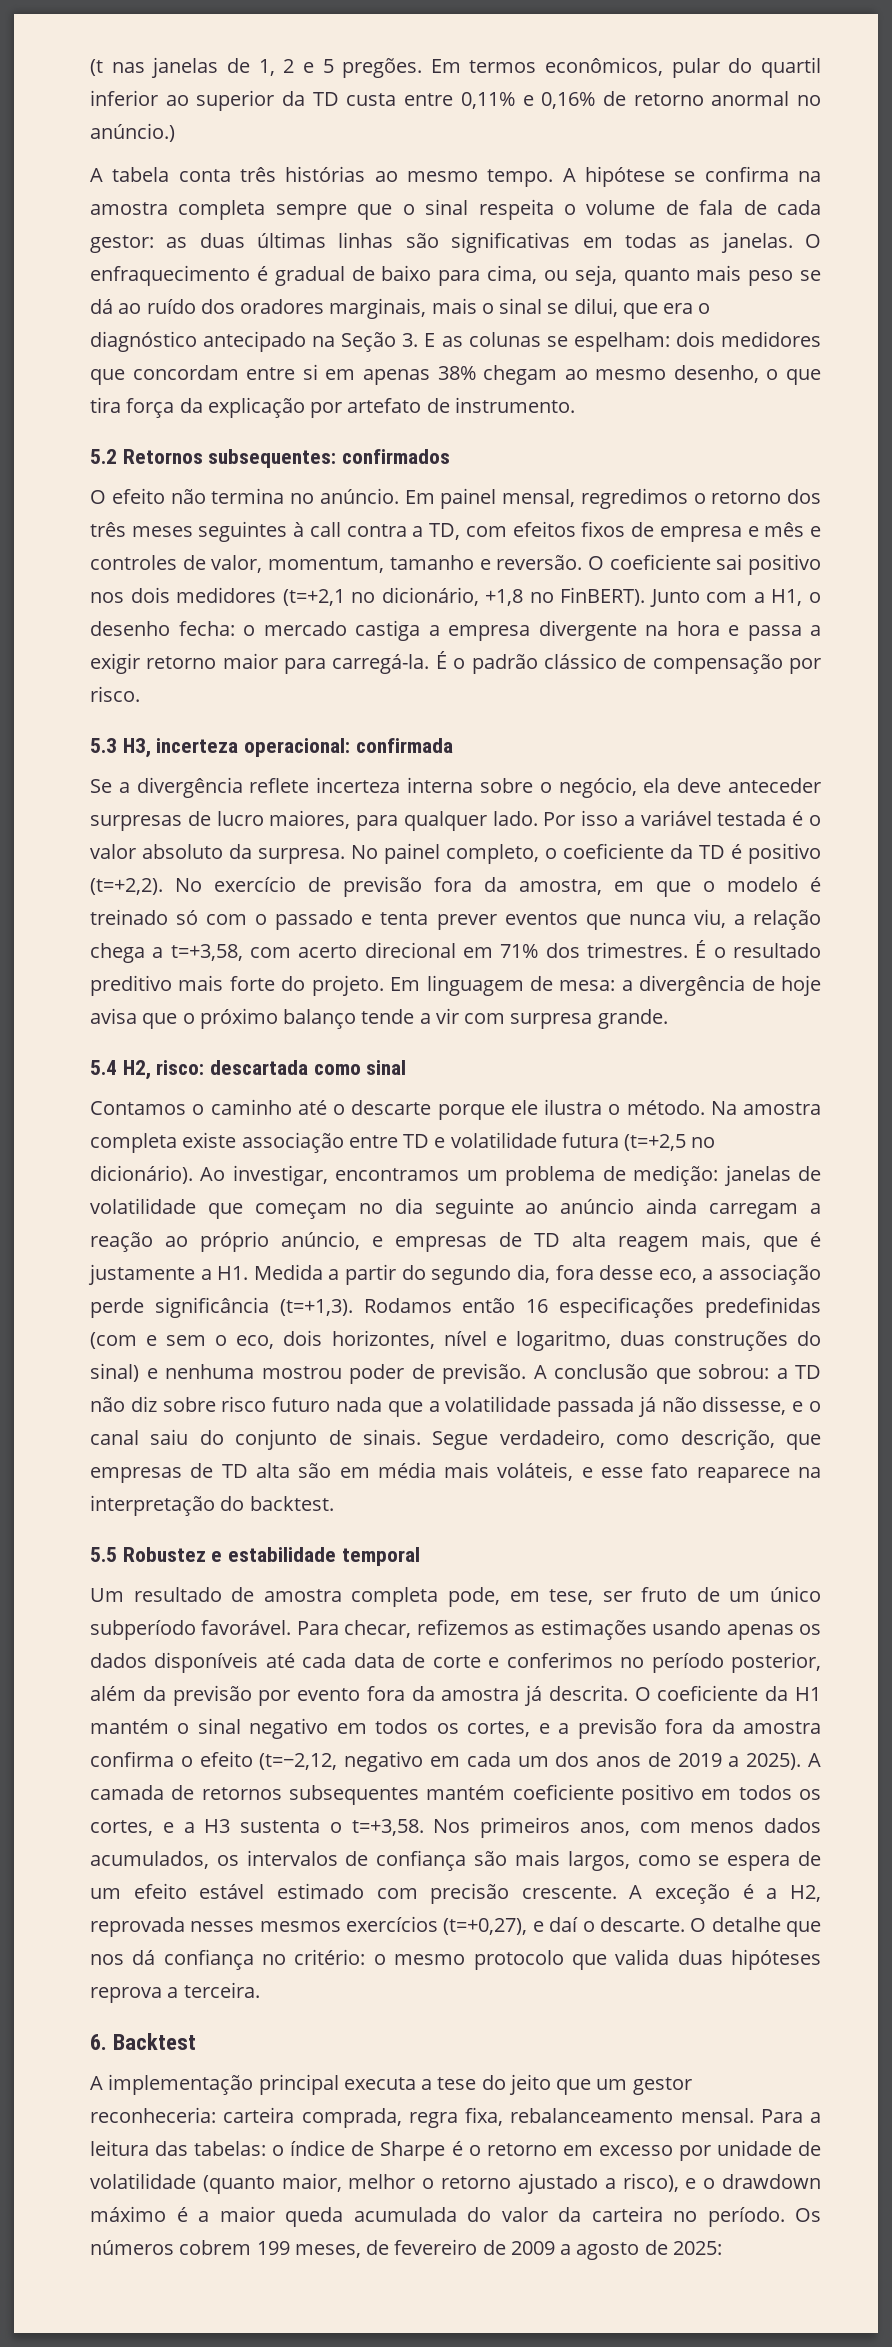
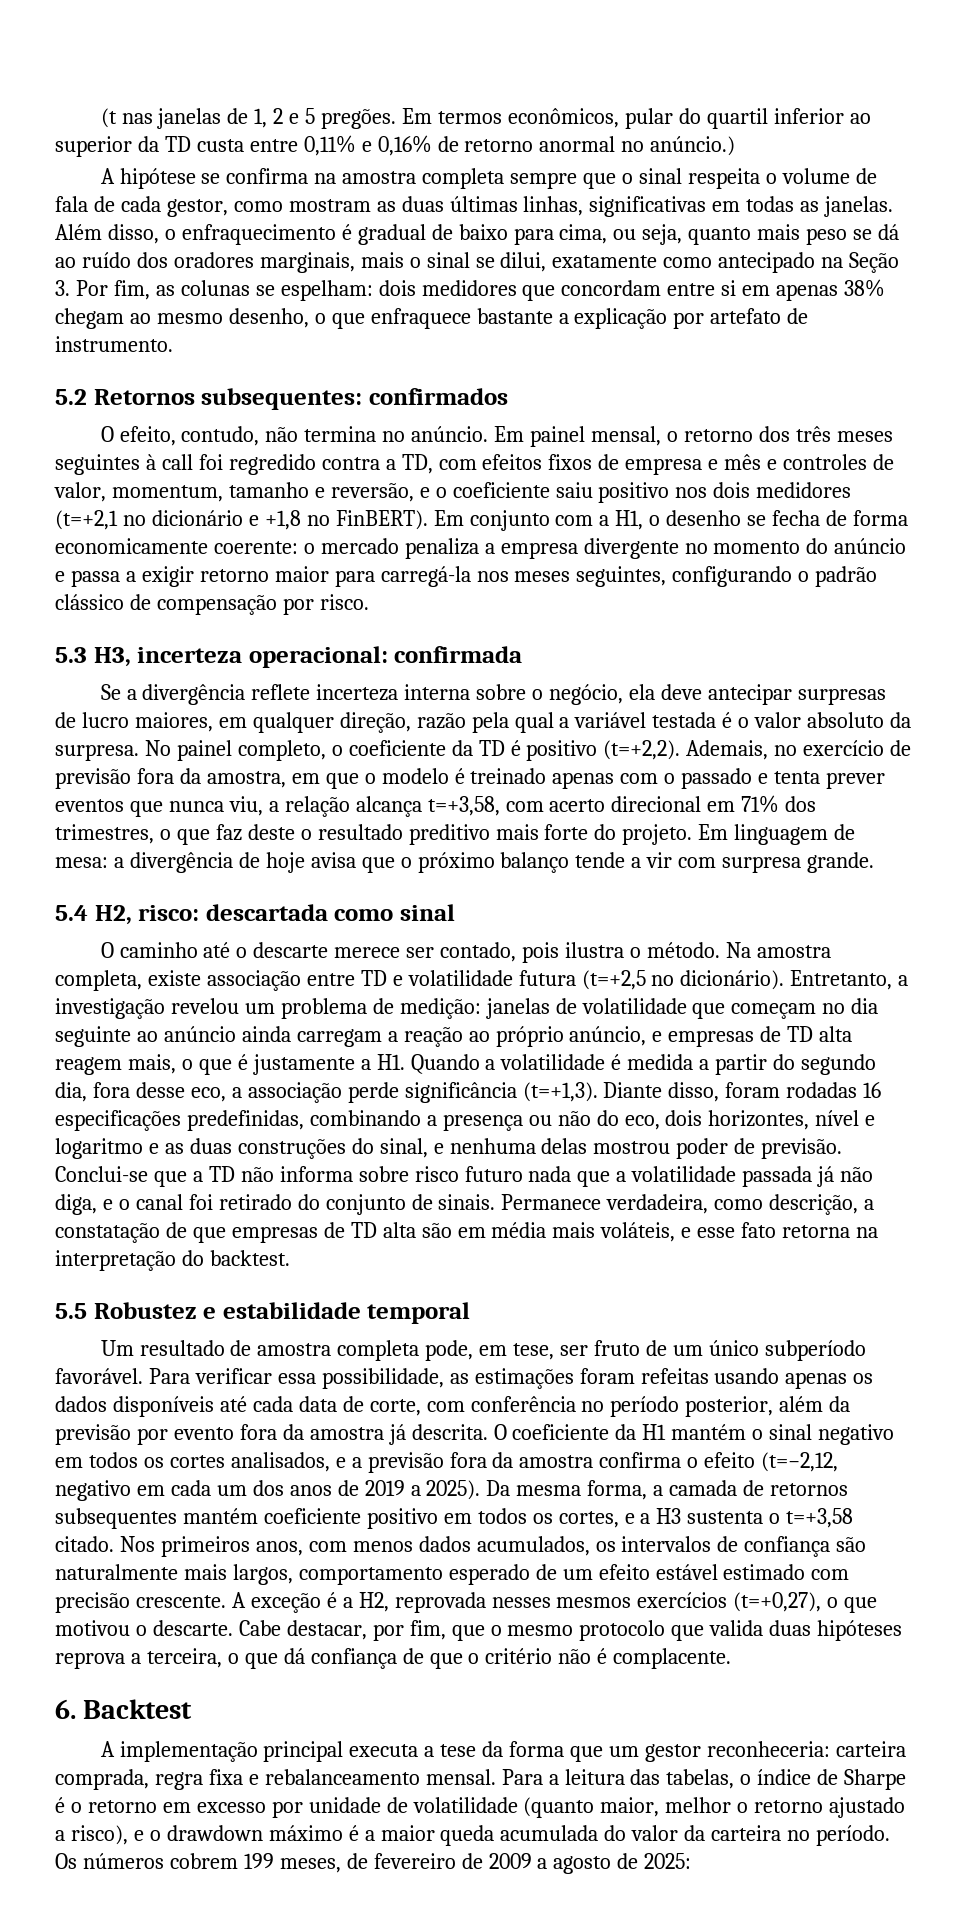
- A tabela conta três histórias ao mesmo tempo. A hipótese se confirma na amostra completa sempre que o sinal respeita o volume de fala de cada gestor: as duas últimas linhas são significativas em todas as janelas.
+ A hipótese se confirma na amostra completa sempre que o sinal respeita o volume de fala de cada gestor, como mostram as duas últimas linhas, significativas em todas as janelas.
- O enfraquecimento é gradual de baixo para cima, ou seja, quanto mais peso se dá ao ruído dos oradores marginais, mais o sinal se dilui, que era o diagnóstico antecipado na Seção 3. E as colunas se espelham: dois medidores que concordam entre si em apenas 38% chegam ao mesmo desenho, o que tira força da explicação por artefato de instrumento.
+ Além disso, o enfraquecimento é gradual de baixo para cima, ou seja, quanto mais peso se dá ao ruído dos oradores marginais, mais o sinal se dilui, exatamente como antecipado na Seção 3. Por fim, as colunas se espelham: dois medidores que concordam entre si em apenas 38% chegam ao mesmo desenho, o que enfraquece bastante a explicação por artefato de instrumento.
- O efeito não termina no anúncio.
+ O efeito, contudo, não termina no anúncio.
- Em painel mensal, regredimos o retorno dos três meses seguintes à call contra a TD, com efeitos fixos de empresa e mês e controles de valor, momentum, tamanho e reversão. O coeficiente sai positivo nos dois medidores (t=+2,1 no dicionário, +1,8 no FinBERT).
+ Em painel mensal, o retorno dos três meses seguintes à call foi regredido contra a TD, com efeitos fixos de empresa e mês e controles de valor, momentum, tamanho e reversão, e o coeficiente saiu positivo nos dois medidores (t=+2,1 no dicionário e +1,8 no FinBERT).
- Junto com a H1, o desenho fecha: o mercado castiga a empresa divergente na hora e passa a exigir retorno maior para carregá-la. É o padrão clássico de compensação por risco.
+ Em conjunto com a H1, o desenho se fecha de forma economicamente coerente: o mercado penaliza a empresa divergente no momento do anúncio e passa a exigir retorno maior para carregá-la nos meses seguintes, configurando o padrão clássico de compensação por risco.
- Se a divergência reflete incerteza interna sobre o negócio, ela deve anteceder surpresas de lucro maiores, para qualquer lado. Por isso a variável testada é o valor absoluto da surpresa.
+ Se a divergência reflete incerteza interna sobre o negócio, ela deve antecipar surpresas de lucro maiores, em qualquer direção, razão pela qual a variável testada é o valor absoluto da surpresa.
- No exercício de previsão fora da amostra, em que o modelo é treinado só com o passado e tenta prever eventos que nunca viu, a relação chega a t=+3,58, com acerto direcional em 71% dos trimestres. É o resultado preditivo mais forte do projeto.
+ Ademais, no exercício de previsão fora da amostra, em que o modelo é treinado apenas com o passado e tenta prever eventos que nunca viu, a relação alcança t=+3,58, com acerto direcional em 71% dos trimestres, o que faz deste o resultado preditivo mais forte do projeto.
- Contamos o caminho até o descarte porque ele ilustra o método.
+ O caminho até o descarte merece ser contado, pois ilustra o método.
- Na amostra completa existe associação entre TD e volatilidade futura (t=+2,5 no dicionário).
+ Na amostra completa, existe associação entre TD e volatilidade futura (t=+2,5 no dicionário).
- Ao investigar, encontramos um problema de medição: janelas de volatilidade que começam no dia seguinte ao anúncio ainda carregam a reação ao próprio anúncio, e empresas de TD alta reagem mais, que é justamente a H1. Medida a partir do segundo dia, fora desse eco, a associação perde significância (t=+1,3).
+ Entretanto, a investigação revelou um problema de medição: janelas de volatilidade que começam no dia seguinte ao anúncio ainda carregam a reação ao próprio anúncio, e empresas de TD alta reagem mais, o que é justamente a H1. Quando a volatilidade é medida a partir do segundo dia, fora desse eco, a associação perde significância (t=+1,3).
- Rodamos então 16 especificações predefinidas (com e sem o eco, dois horizontes, nível e logaritmo, duas construções do sinal) e nenhuma mostrou poder de previsão.
+ Diante disso, foram rodadas 16 especificações predefinidas, combinando a presença ou não do eco, dois horizontes, nível e logaritmo e as duas construções do sinal, e nenhuma delas mostrou poder de previsão.
- A conclusão que sobrou: a TD não diz sobre risco futuro nada que a volatilidade passada já não dissesse, e o canal saiu do conjunto de sinais.
+ Conclui-se que a TD não informa sobre risco futuro nada que a volatilidade passada já não diga, e o canal foi retirado do conjunto de sinais.
- Segue verdadeiro, como descrição, que empresas de TD alta são em média mais voláteis, e esse fato reaparece na interpretação do backtest.
+ Permanece verdadeira, como descrição, a constatação de que empresas de TD alta são em média mais voláteis, e esse fato retorna na interpretação do backtest.
- Para checar, refizemos as estimações usando apenas os dados disponíveis até cada data de corte e conferimos no período posterior, além da previsão por evento fora da amostra já descrita.
+ Para verificar essa possibilidade, as estimações foram refeitas usando apenas os dados disponíveis até cada data de corte, com conferência no período posterior, além da previsão por evento fora da amostra já descrita.
- O coeficiente da H1 mantém o sinal negativo em todos os cortes, e a previsão fora da amostra confirma o efeito (t=−2,12, negativo em cada um dos anos de 2019 a 2025).
+ O coeficiente da H1 mantém o sinal negativo em todos os cortes analisados, e a previsão fora da amostra confirma o efeito (t=−2,12, negativo em cada um dos anos de 2019 a 2025).
- A camada de retornos subsequentes mantém coeficiente positivo em todos os cortes, e a H3 sustenta o t=+3,58.
+ Da mesma forma, a camada de retornos subsequentes mantém coeficiente positivo em todos os cortes, e a H3 sustenta o t=+3,58 citado.
- Nos primeiros anos, com menos dados acumulados, os intervalos de confiança são mais largos, como se espera de um efeito estável estimado com precisão crescente.
+ Nos primeiros anos, com menos dados acumulados, os intervalos de confiança são naturalmente mais largos, comportamento esperado de um efeito estável estimado com precisão crescente.
- A exceção é a H2, reprovada nesses mesmos exercícios (t=+0,27), e daí o descarte. O detalhe que nos dá confiança no critério: o mesmo protocolo que valida duas hipóteses reprova a terceira.
+ A exceção é a H2, reprovada nesses mesmos exercícios (t=+0,27), o que motivou o descarte. Cabe destacar, por fim, que o mesmo protocolo que valida duas hipóteses reprova a terceira, o que dá confiança de que o critério não é complacente.
- A implementação principal executa a tese do jeito que um gestor reconheceria: carteira comprada, regra fixa, rebalanceamento mensal.
+ A implementação principal executa a tese da forma que um gestor reconheceria: carteira comprada, regra fixa e rebalanceamento mensal.
- Para a leitura das tabelas: o índice de Sharpe é o retorno em excesso por unidade de volatilidade (quanto maior, melhor o retorno ajustado a risco), e o drawdown máximo é a maior queda acumulada do valor da carteira no período.
+ Para a leitura das tabelas, o índice de Sharpe é o retorno em excesso por unidade de volatilidade (quanto maior, melhor o retorno ajustado a risco), e o drawdown máximo é a maior queda acumulada do valor da carteira no período.

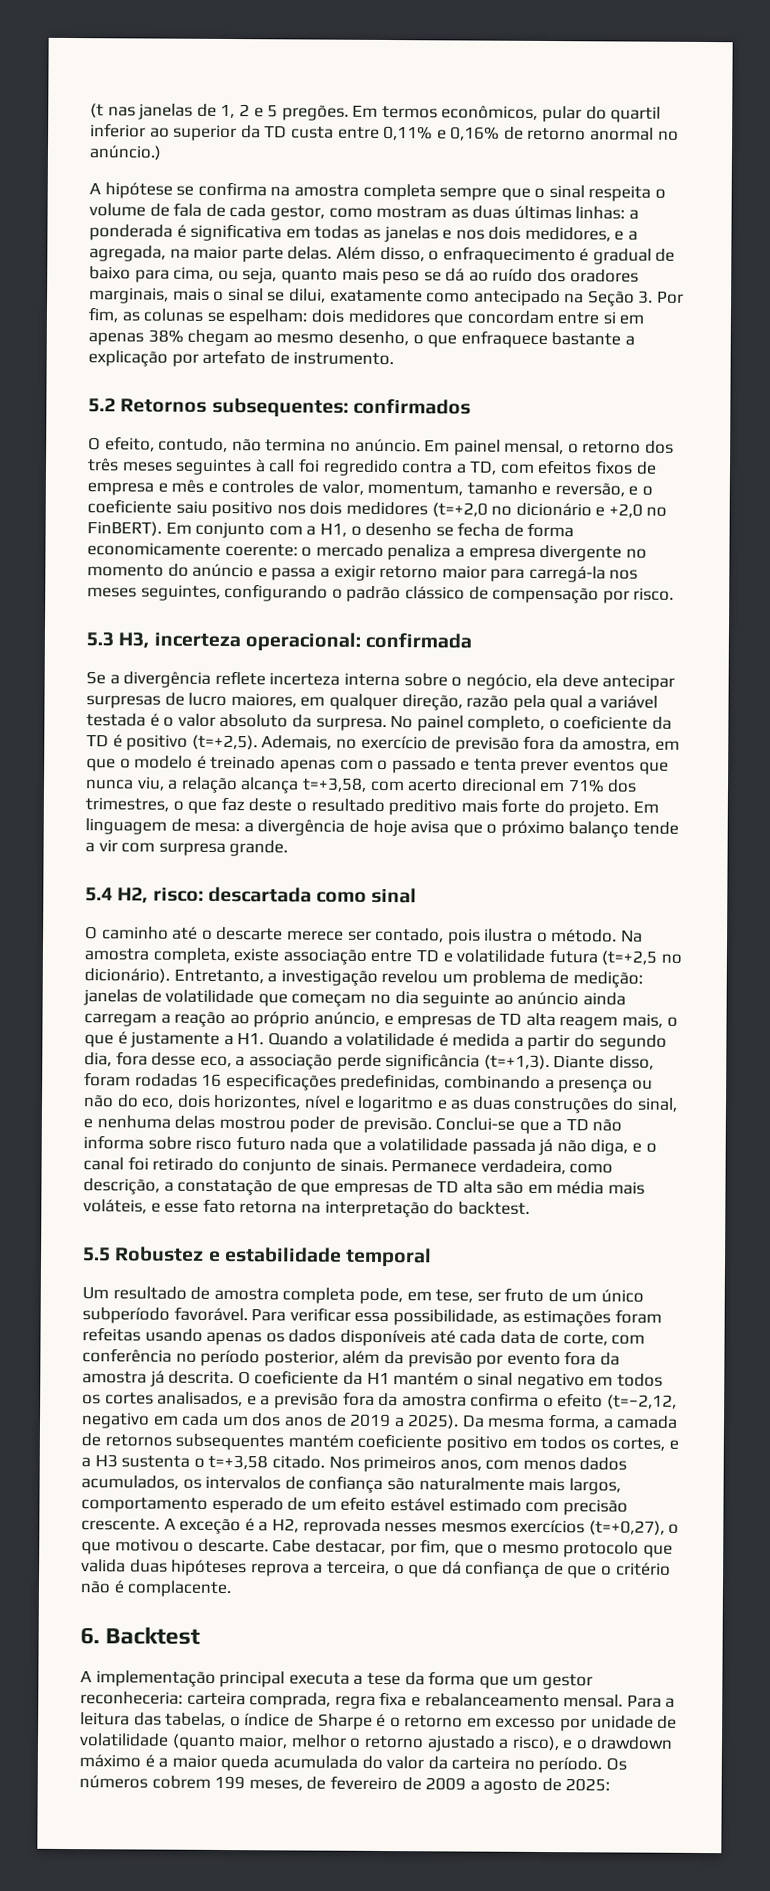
- A hipótese se confirma na amostra completa sempre que o sinal respeita o volume de fala de cada gestor, como mostram as duas últimas linhas, significativas em todas as janelas.
+ A hipótese se confirma na amostra completa sempre que o sinal respeita o volume de fala de cada gestor, como mostram as duas últimas linhas: a ponderada é significativa em todas as janelas e nos dois medidores, e a agregada, na maior parte delas.
- Em painel mensal, o retorno dos três meses seguintes à call foi regredido contra a TD, com efeitos fixos de empresa e mês e controles de valor, momentum, tamanho e reversão, e o coeficiente saiu positivo nos dois medidores (t=+2,1 no dicionário e +1,8 no FinBERT).
+ Em painel mensal, o retorno dos três meses seguintes à call foi regredido contra a TD, com efeitos fixos de empresa e mês e controles de valor, momentum, tamanho e reversão, e o coeficiente saiu positivo nos dois medidores (t=+2,0 no dicionário e +2,0 no FinBERT).
- No painel completo, o coeficiente da TD é positivo (t=+2,2).
+ No painel completo, o coeficiente da TD é positivo (t=+2,5).

